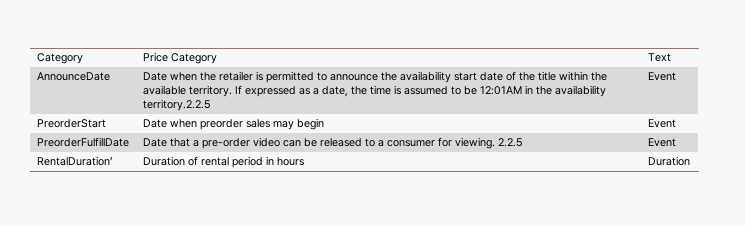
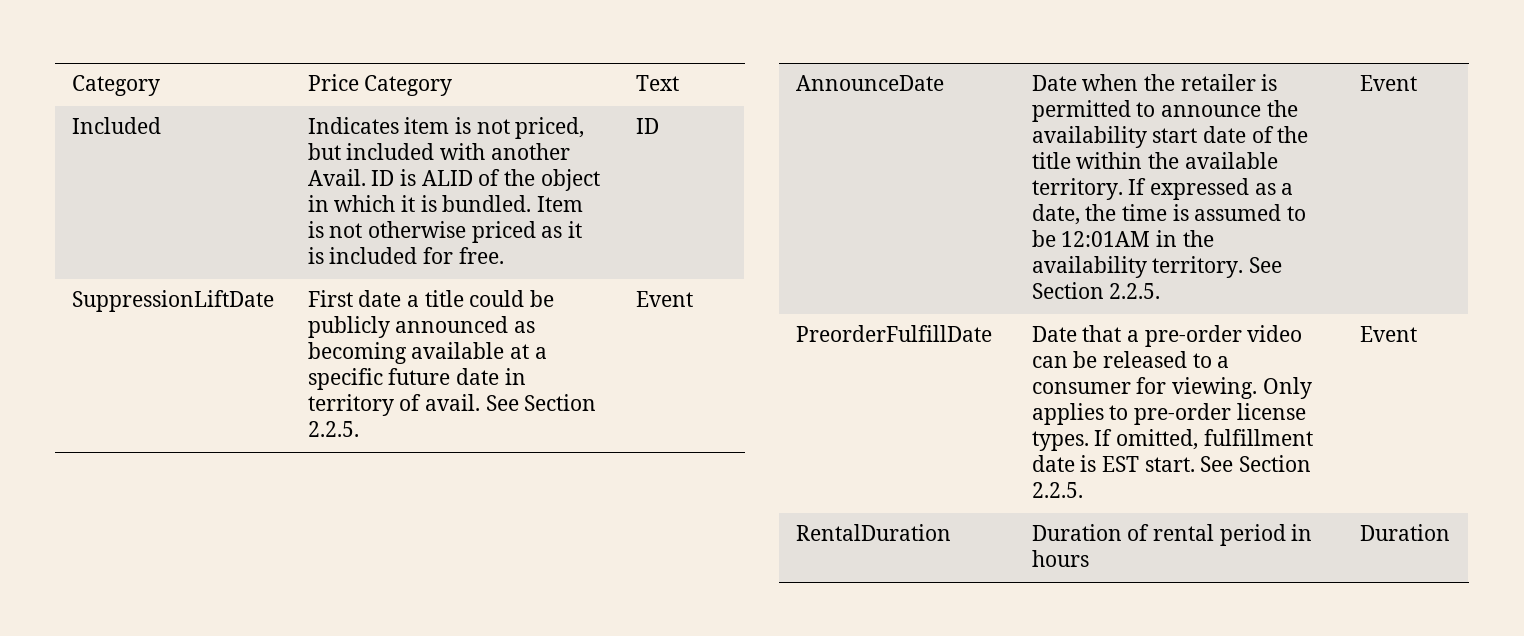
+ Included | Indicates item is not priced, but included with another Avail. ID is ALID of the object in which it is bundled. Item is not otherwise priced as it is included for free. | ID
+ SuppressionLiftDate | First date a title could be publicly announced as becoming available at a specific future date in territory of avail. See Section 2.2.5. | Event
- AnnounceDate | Date when the retailer is permitted to announce the availability start date of the title within the available territory. If expressed as a date, the time is assumed to be 12:01AM in the availability territory.2.2.5 | Event
- PreorderStart | Date when preorder sales may begin | Event
+ AnnounceDate | Date when the retailer is permitted to announce the availability start date of the title within the available territory. If expressed as a date, the time is assumed to be 12:01AM in the availability territory. See Section 2.2.5. | Event
- PreorderFulfillDate | Date that a pre-order video can be released to a consumer for viewing. 2.2.5 | Event
- RentalDuration’ | Duration of rental period in hours | Duration
+ PreorderFulfillDate | Date that a pre-order video can be released to a consumer for viewing. Only applies to pre-order license types. If omitted, fulfillment date is EST start. See Section 2.2.5. | Event
+ RentalDuration | Duration of rental period in hours | Duration

